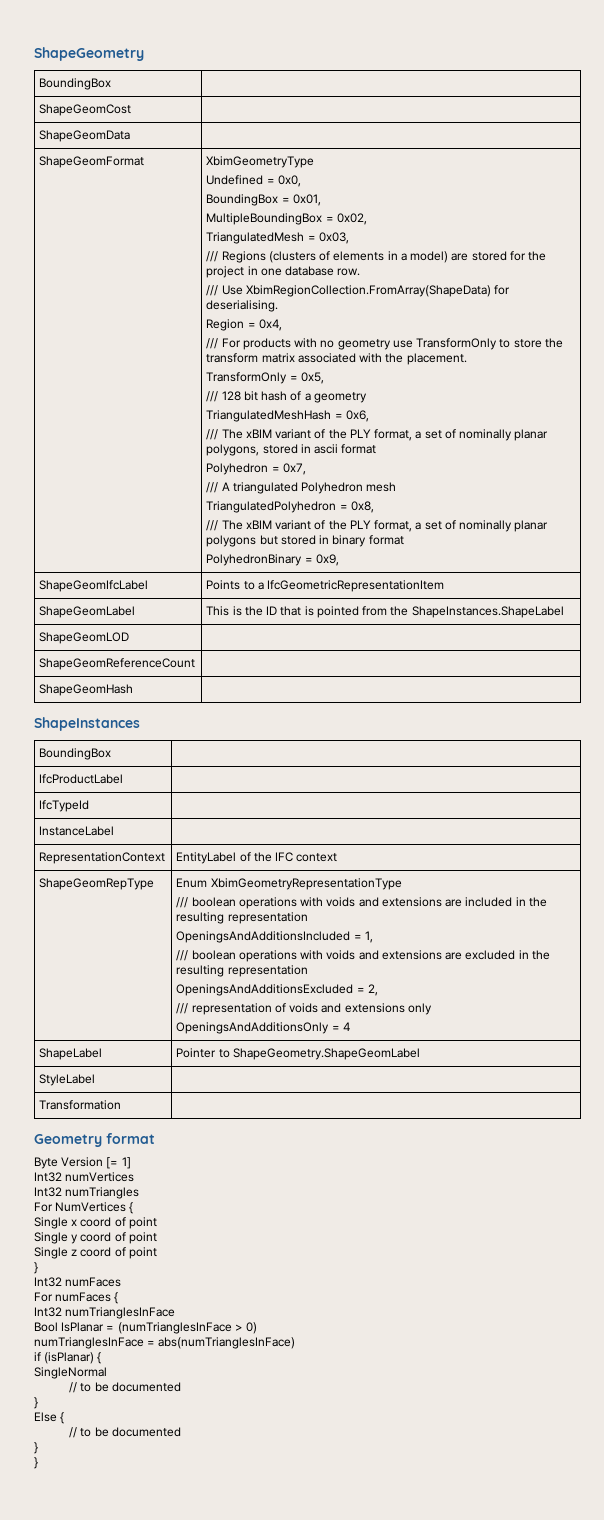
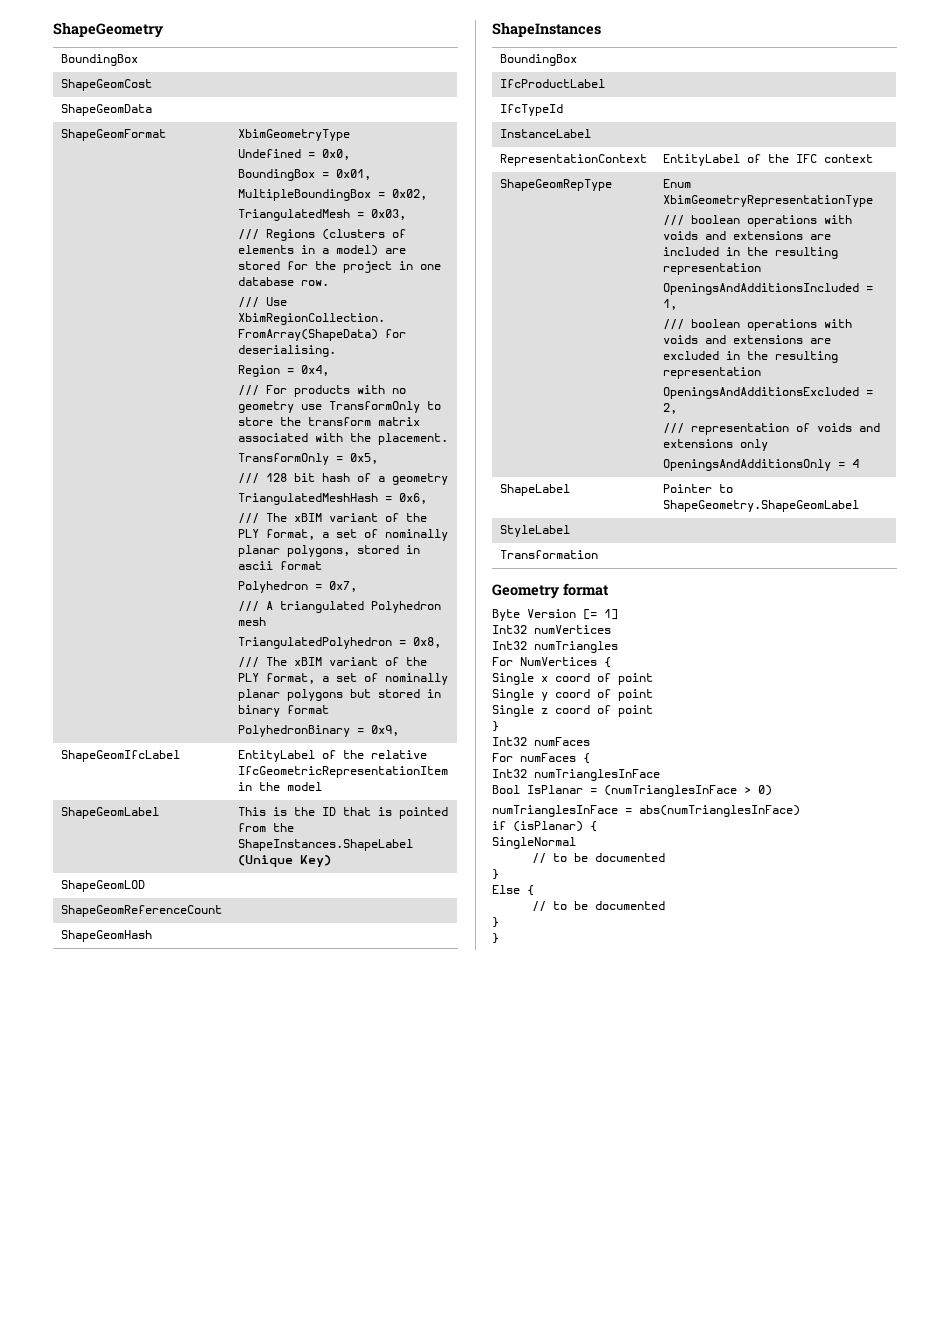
- ShapeGeomIfcLabel | Points to a IfcGeometricRepresentationItem
+ ShapeGeomIfcLabel | EntityLabel of the relative IfcGeometricRepresentationItem in the model
- ShapeGeomLabel | This is the ID that is pointed from the ShapeInstances.ShapeLabel
+ ShapeGeomLabel | This is the ID that is pointed from the ShapeInstances.ShapeLabel (Unique Key)

